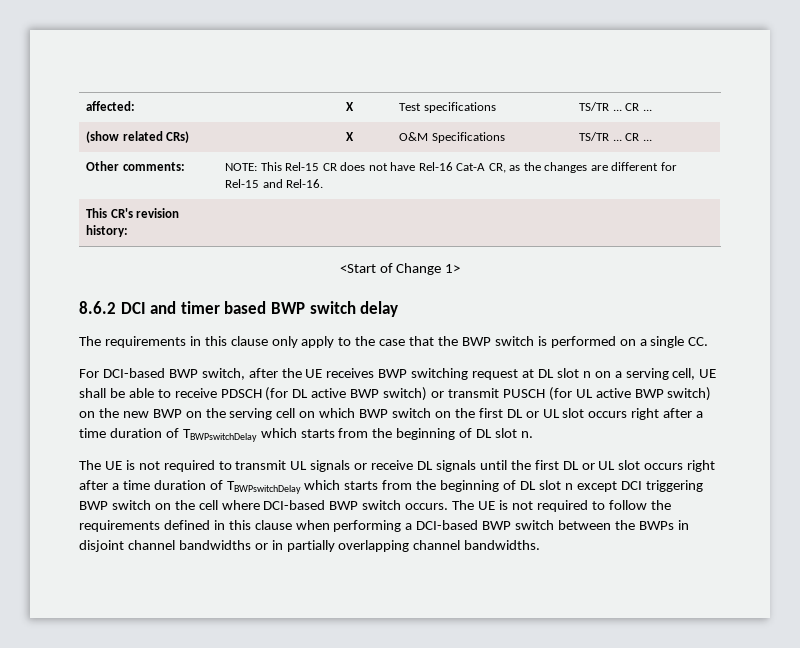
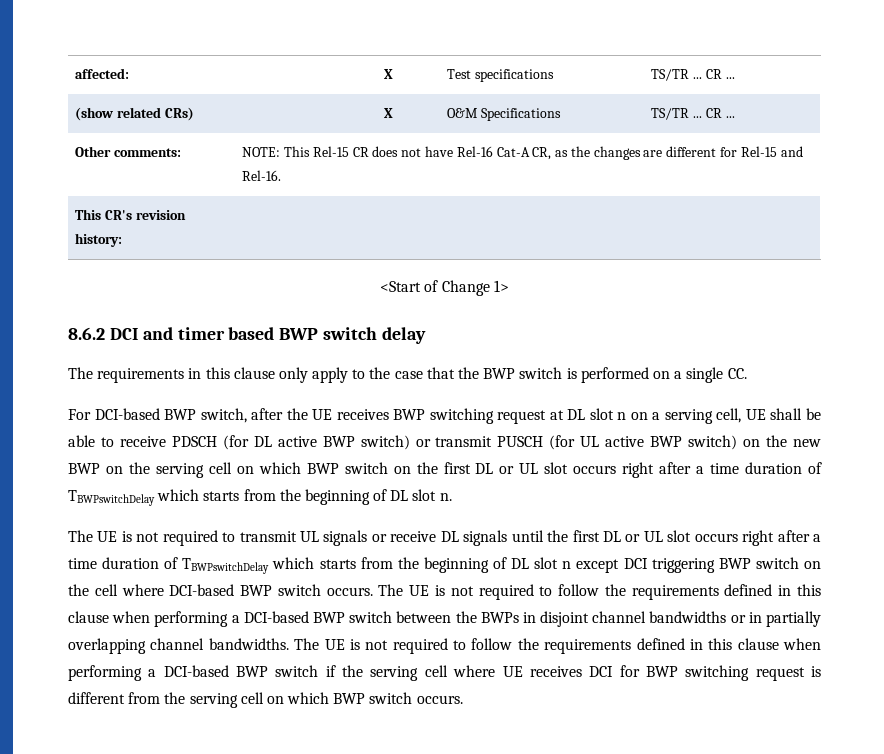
+ The UE is not required to follow the requirements defined in this clause when performing a DCI-based BWP switch if the serving cell where UE receives DCI for BWP switching request is different from the serving cell on which BWP switch occurs.

